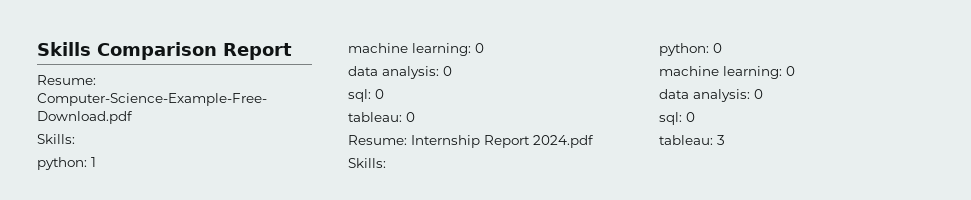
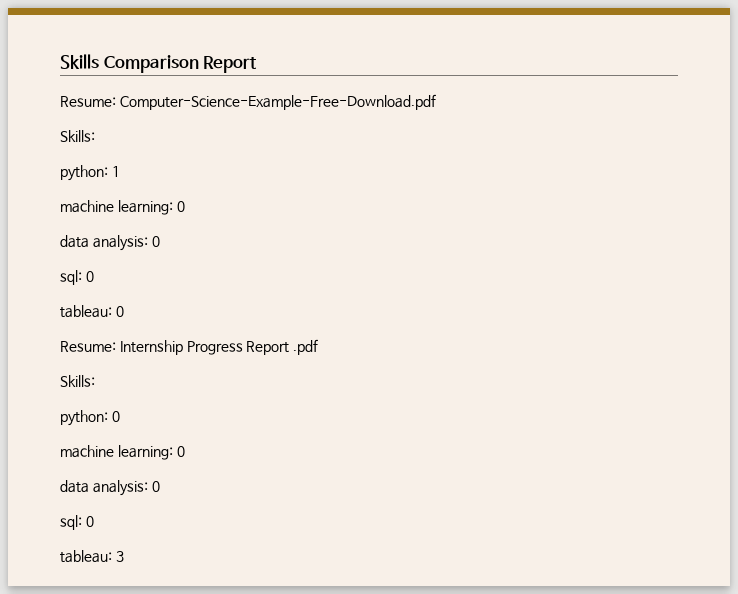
- Resume: Internship Report 2024.pdf
+ Resume: Internship Progress Report .pdf

